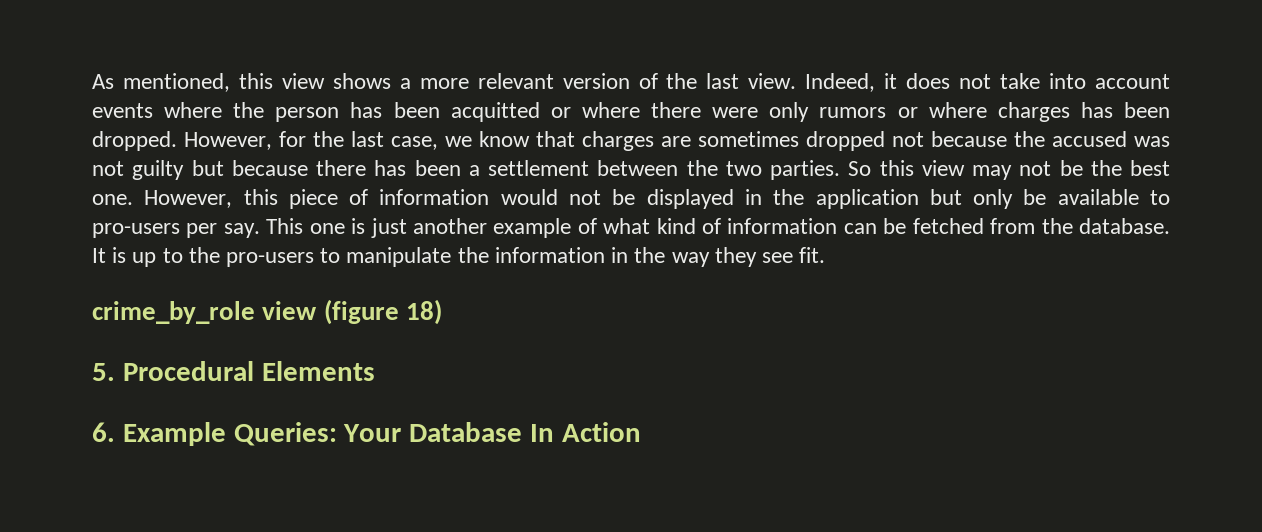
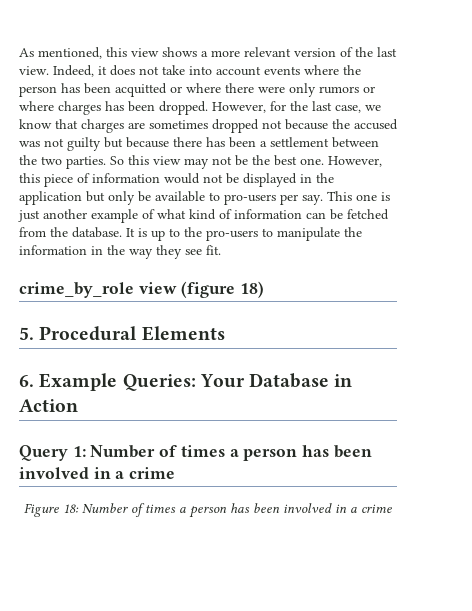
- 6. Example Queries: Your Database In Action
+ 6. Example Queries: Your Database in Action
+ Query 1: Number of times a person has been involved in a crime
+ Figure 18: Number of times a person has been involved in a crime

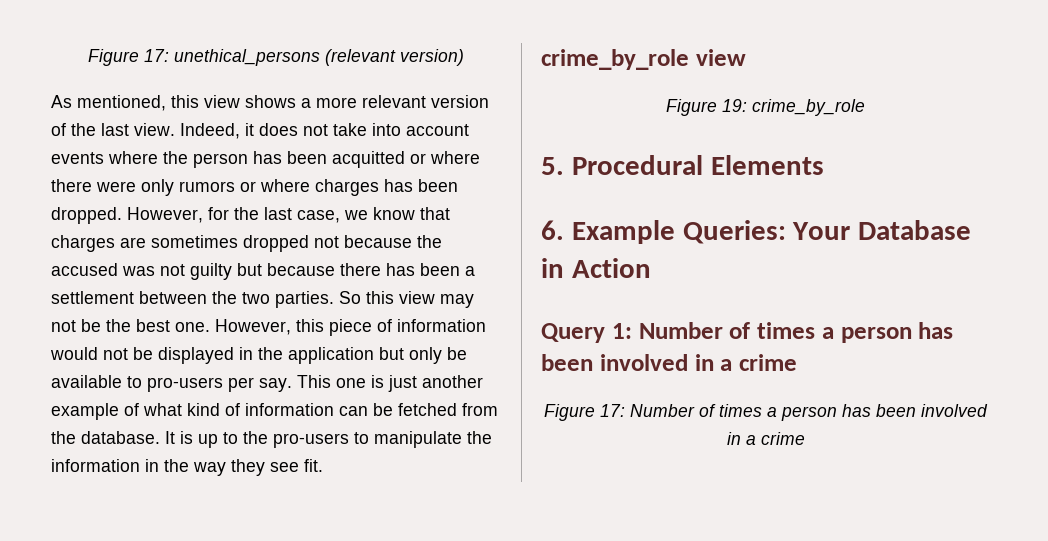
+ Figure 17: unethical_persons (relevant version)
- crime_by_role view (figure 18)
+ crime_by_role view
+ Figure 19: crime_by_role
- Figure 18: Number of times a person has been involved in a crime
+ Figure 17: Number of times a person has been involved in a crime

